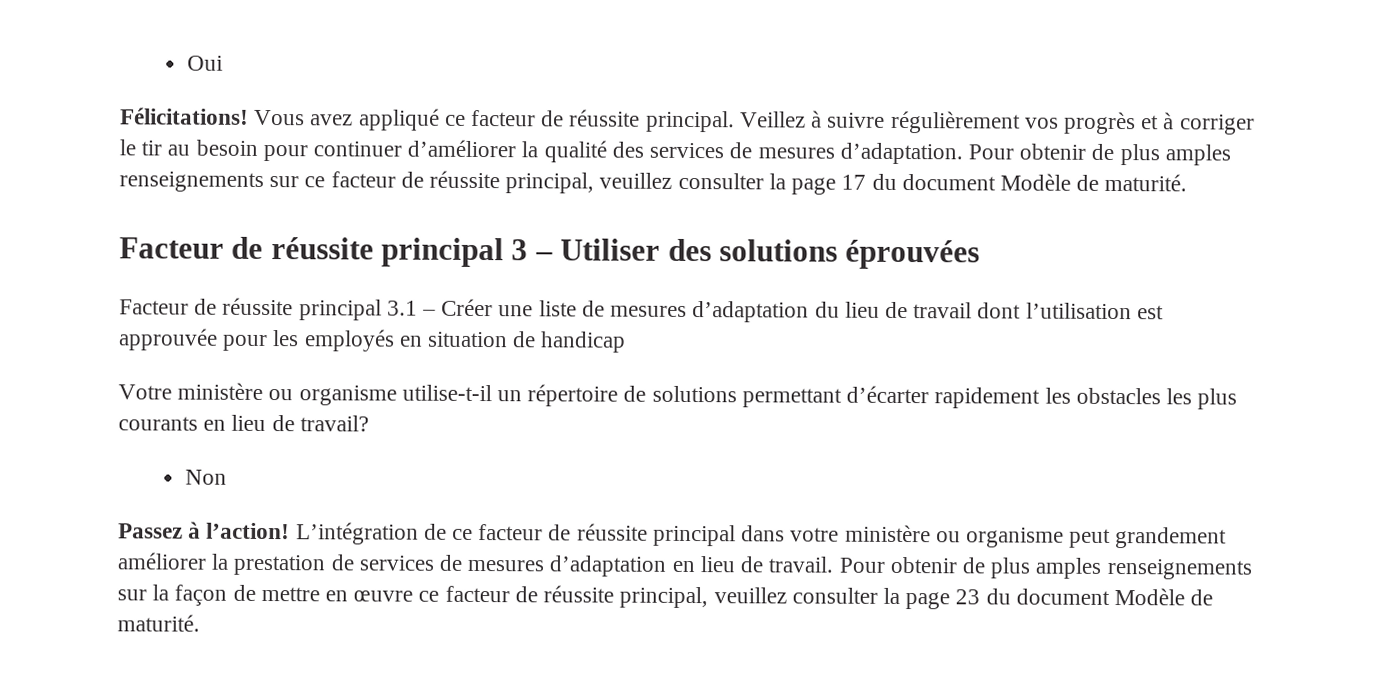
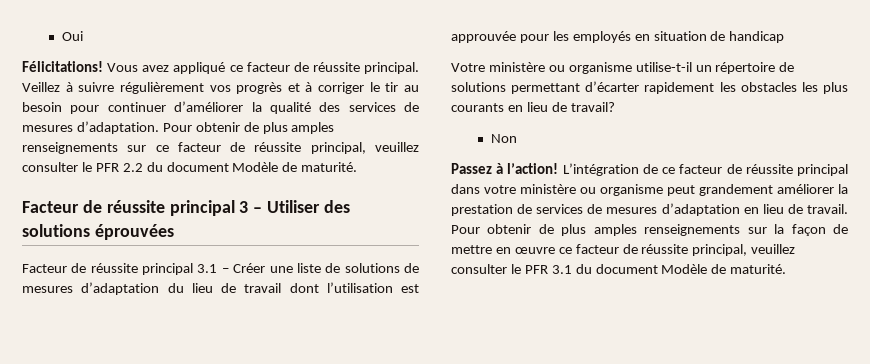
- Pour obtenir de plus amples renseignements sur ce facteur de réussite principal, veuillez consulter la page 17 du document Modèle de maturité.
+ Pour obtenir de plus amples renseignements sur ce facteur de réussite principal, veuillez consulter le PFR 2.2 du document Modèle de maturité.
- Facteur de réussite principal 3.1 – Créer une liste de mesures d’adaptation du lieu de travail dont l’utilisation est approuvée pour les employés en situation de handicap
+ Facteur de réussite principal 3.1 – Créer une liste de solutions de mesures d’adaptation du lieu de travail dont l’utilisation est approuvée pour les employés en situation de handicap
- Pour obtenir de plus amples renseignements sur la façon de mettre en œuvre ce facteur de réussite principal, veuillez consulter la page 23 du document Modèle de maturité.
+ Pour obtenir de plus amples renseignements sur la façon de mettre en œuvre ce facteur de réussite principal, veuillez consulter le PFR 3.1 du document Modèle de maturité.

